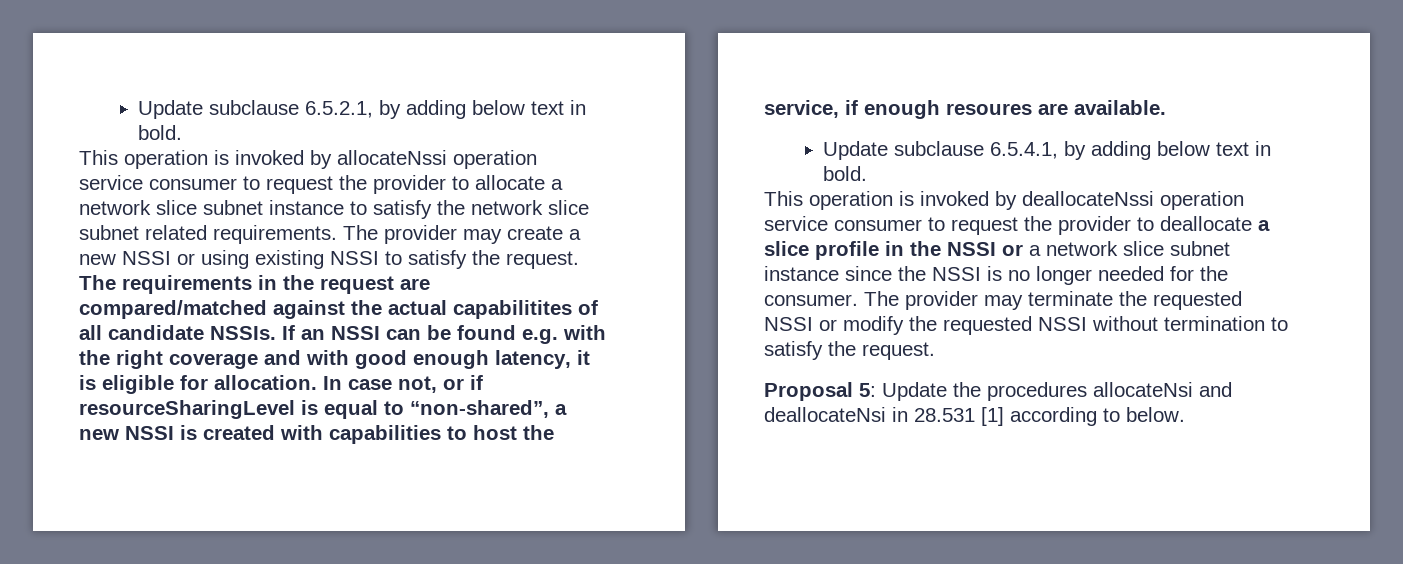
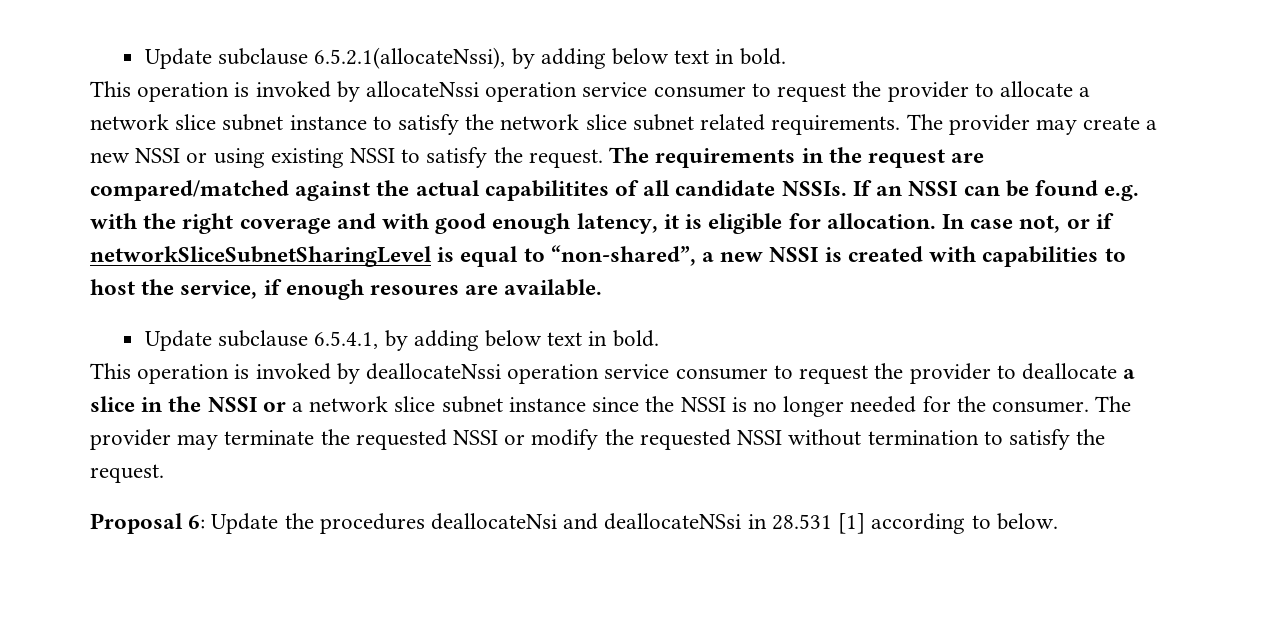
- Update subclause 6.5.2.1, by adding below text in bold.
+ Update subclause 6.5.2.1(allocateNssi), by adding below text in bold.
- In case not, or if resourceSharingLevel is equal to “non-shared”, a new NSSI is created with capabilities to host the service, if enough resoures are available.
+ In case not, or if networkSliceSubnetSharingLevel is equal to “non-shared”, a new NSSI is created with capabilities to host the service, if enough resoures are available.
- This operation is invoked by deallocateNssi operation service consumer to request the provider to deallocate a slice profile in the NSSI or a network slice subnet instance since the NSSI is no longer needed for the consumer.
+ This operation is invoked by deallocateNssi operation service consumer to request the provider to deallocate a slice in the NSSI or a network slice subnet instance since the NSSI is no longer needed for the consumer.
- Proposal 5: Update the procedures allocateNsi and deallocateNsi in 28.531 [1] according to below.
+ Proposal 6: Update the procedures deallocateNsi and deallocateNSsi in 28.531 [1] according to below.

